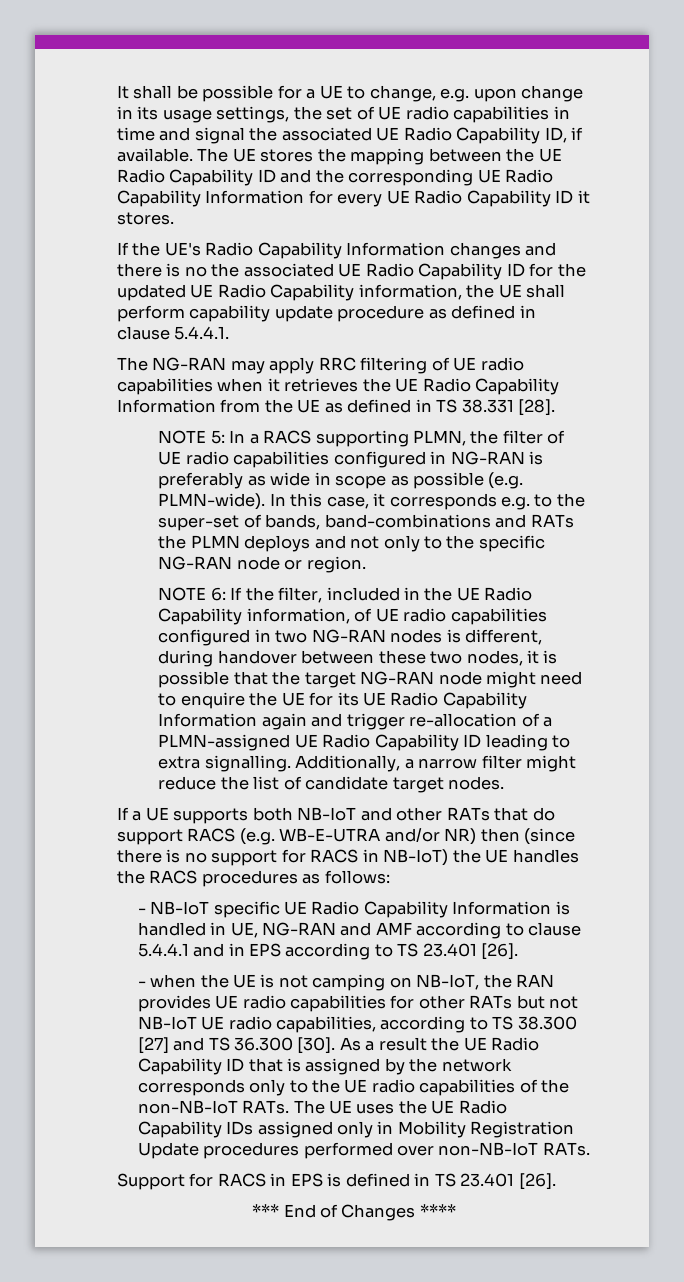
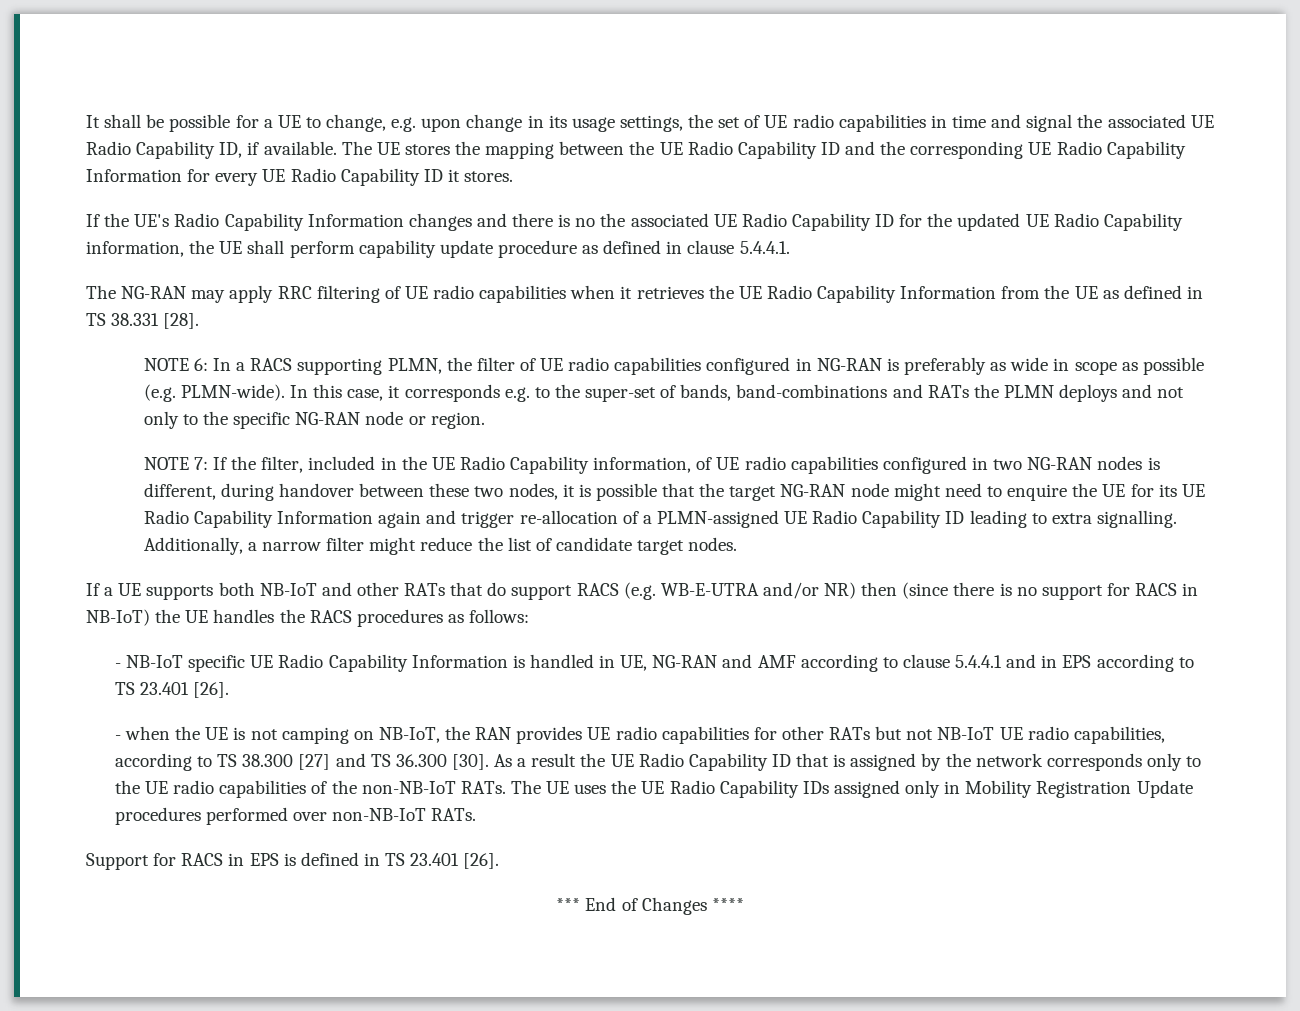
- NOTE 5: In a RACS supporting PLMN, the filter of UE radio capabilities configured in NG-RAN is preferably as wide in scope as possible (e.g. PLMN-wide).
+ NOTE 6: In a RACS supporting PLMN, the filter of UE radio capabilities configured in NG-RAN is preferably as wide in scope as possible (e.g. PLMN-wide).
- NOTE 6:
+ NOTE 7:

